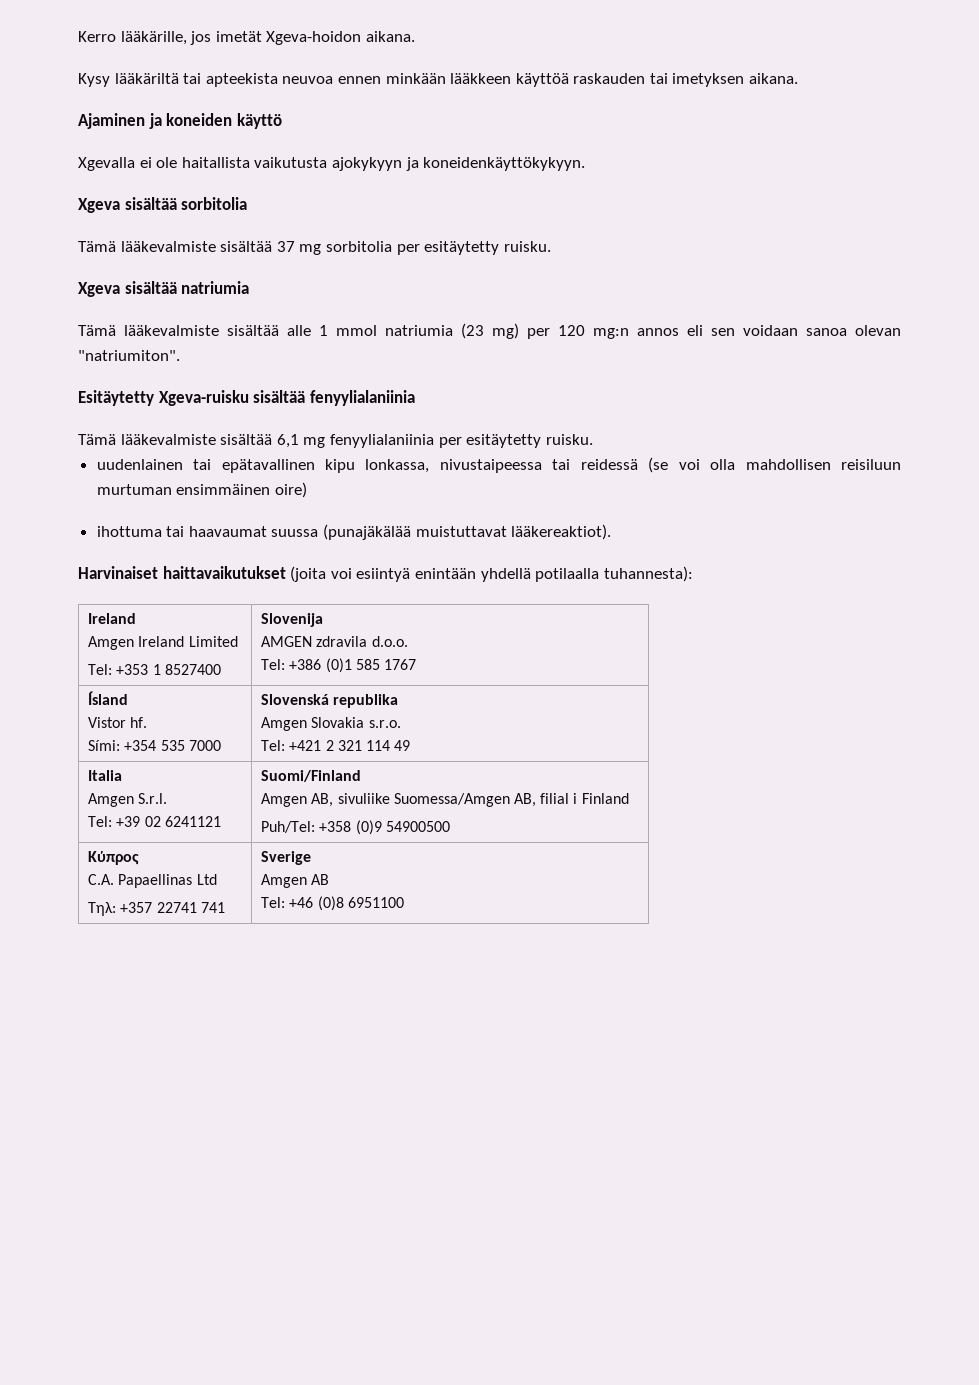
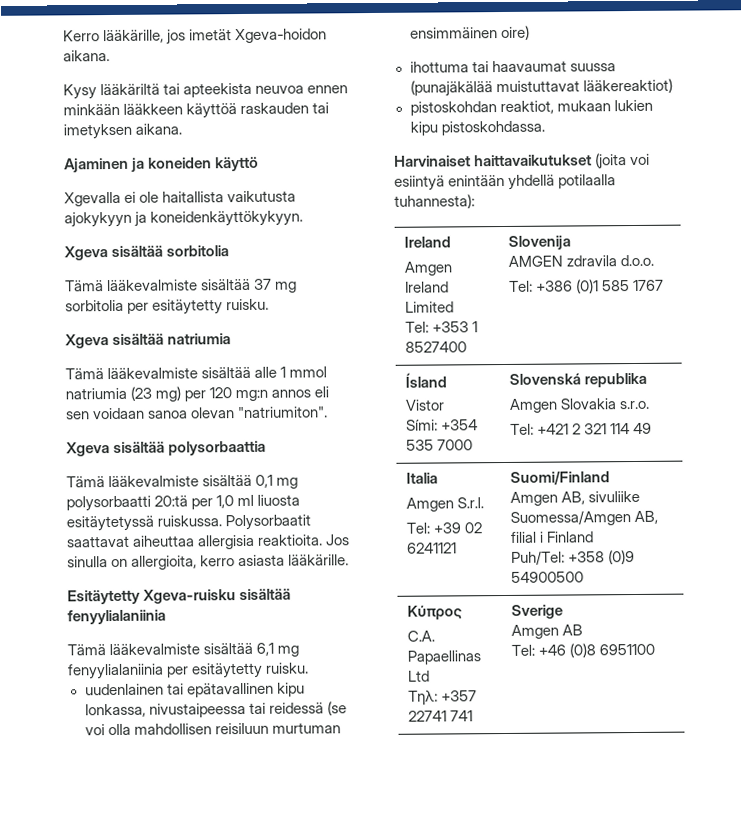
+ Xgeva sisältää polysorbaattia
+ Tämä lääkevalmiste sisältää 0,1 mg polysorbaatti 20:tä per 1,0 ml liuosta esitäytetyssä ruiskussa. Polysorbaatit saattavat aiheuttaa allergisia reaktioita. Jos sinulla on allergioita, kerro asiasta lääkärille.
- ihottuma tai haavaumat suussa (punajäkälää muistuttavat lääkereaktiot).
+ ihottuma tai haavaumat suussa (punajäkälää muistuttavat lääkereaktiot)
+ pistoskohdan reaktiot, mukaan lukien kipu pistoskohdassa.
  Ísland
- Vistor hf.
+ Vistor

